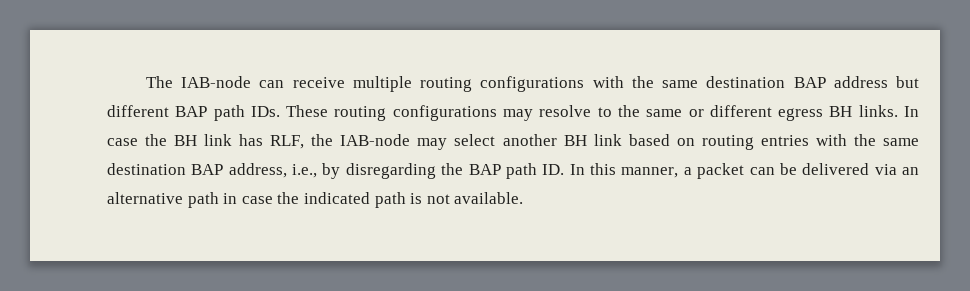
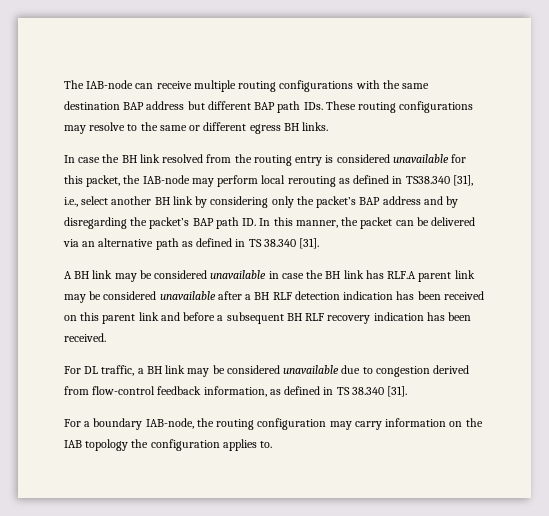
- The IAB-node can receive multiple routing configurations with the same destination BAP address but different BAP path IDs. These routing configurations may resolve to the same or different egress BH links. In case the BH link has RLF, the IAB-node may select another BH link based on routing entries with the same destination BAP address, i.e., by disregarding the BAP path ID. In this manner, a packet can be delivered via an alternative path in case the indicated path is not available.
+ The IAB-node can receive multiple routing configurations with the same destination BAP address but different BAP path IDs. These routing configurations may resolve to the same or different egress BH links.
+ In case the BH link resolved from the routing entry is considered unavailable for this packet, the IAB-node may perform local rerouting as defined in TS38.340 [31], i.e., select another BH link by considering only the packet’s BAP address and by disregarding the packet’s BAP path ID. In this manner, the packet can be delivered via an alternative path as defined in TS 38.340 [31].
+ A BH link may be considered unavailable in case the BH link has RLF.A parent link may be considered unavailable after a BH RLF detection indication has been received on this parent link and before a subsequent BH RLF recovery indication has been received.
+ For DL traffic, a BH link may be considered unavailable due to congestion derived from flow-control feedback information, as defined in TS 38.340 [31].
+ For a boundary IAB-node, the routing configuration may carry information on the IAB topology the configuration applies to.

